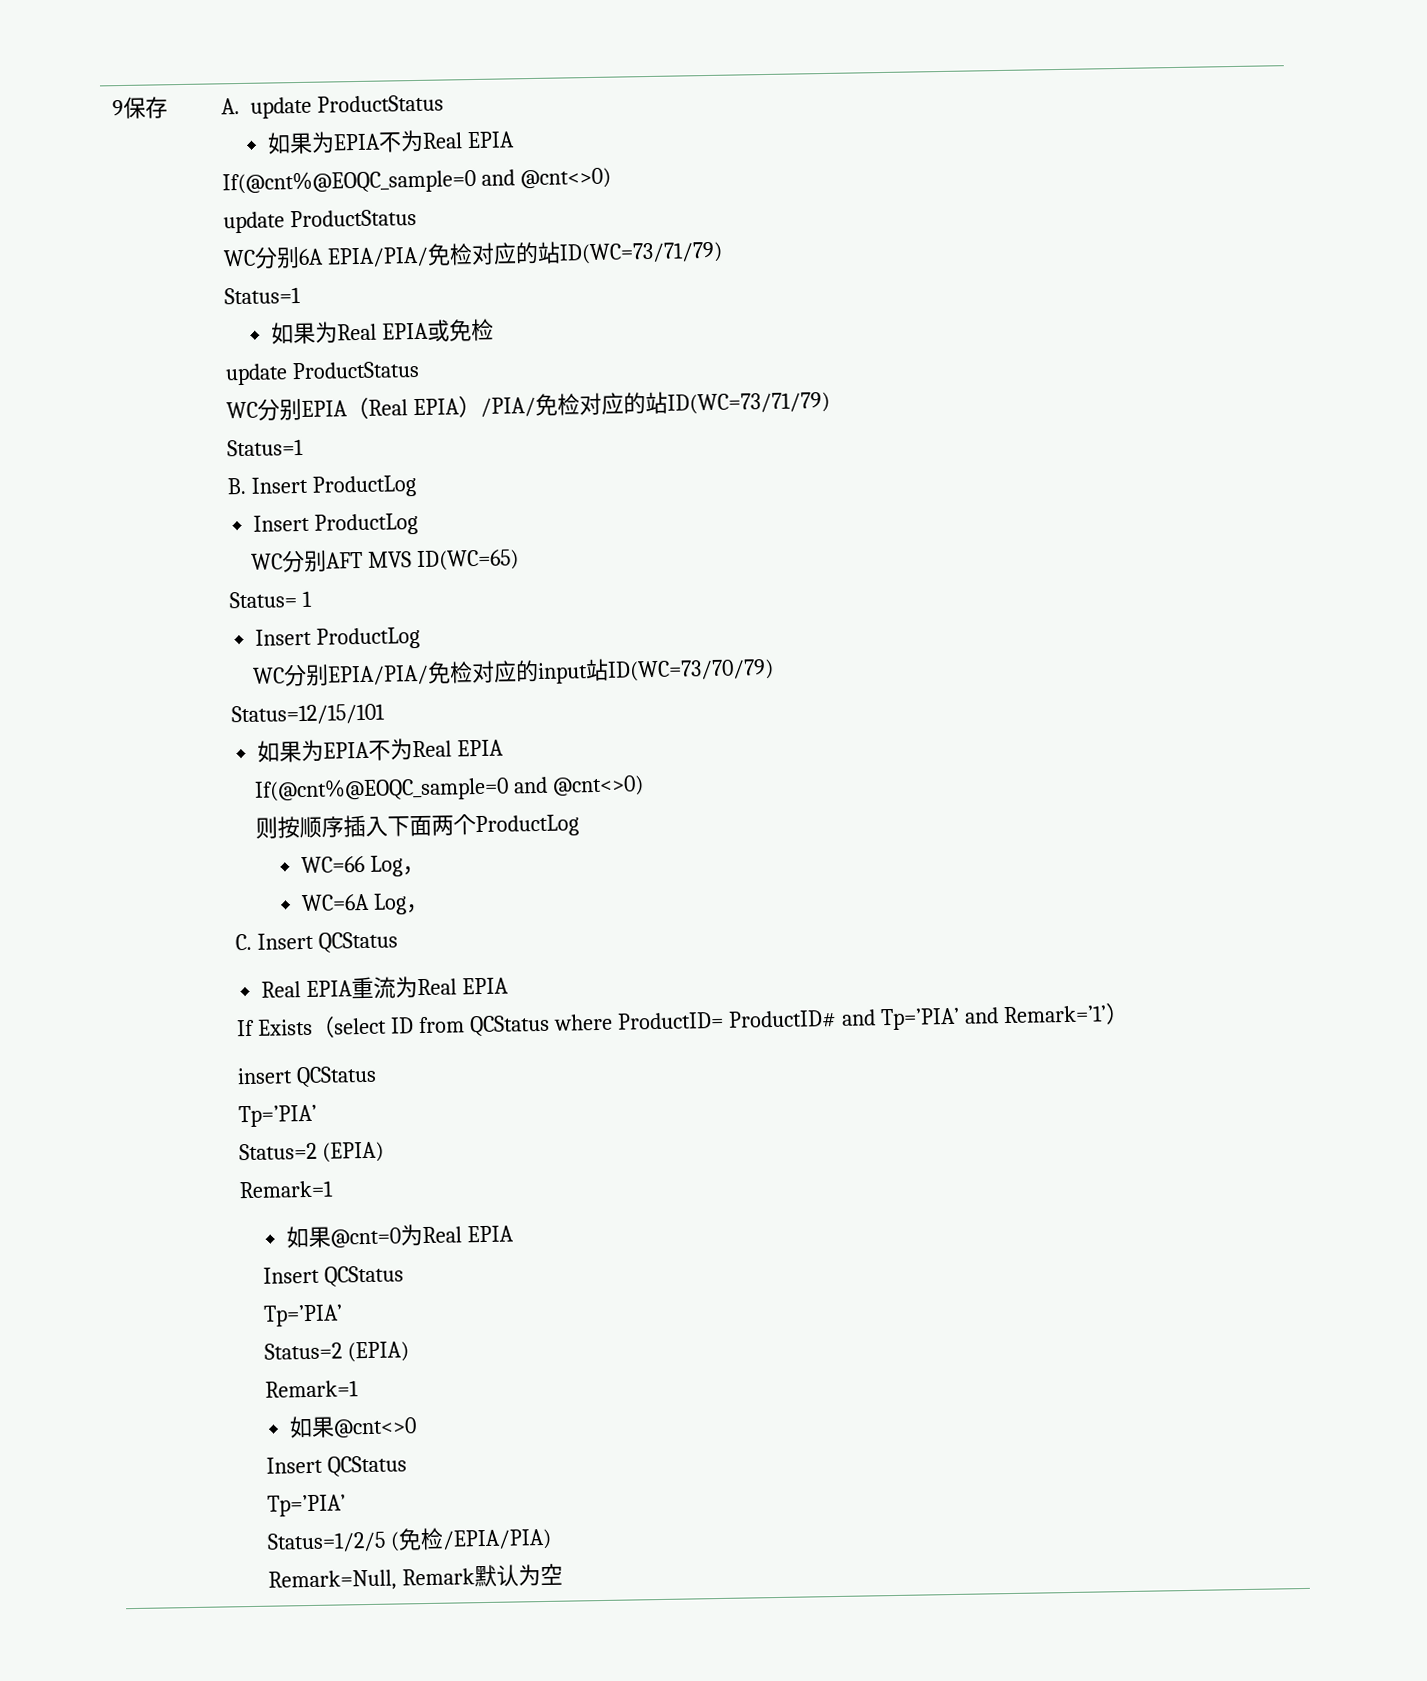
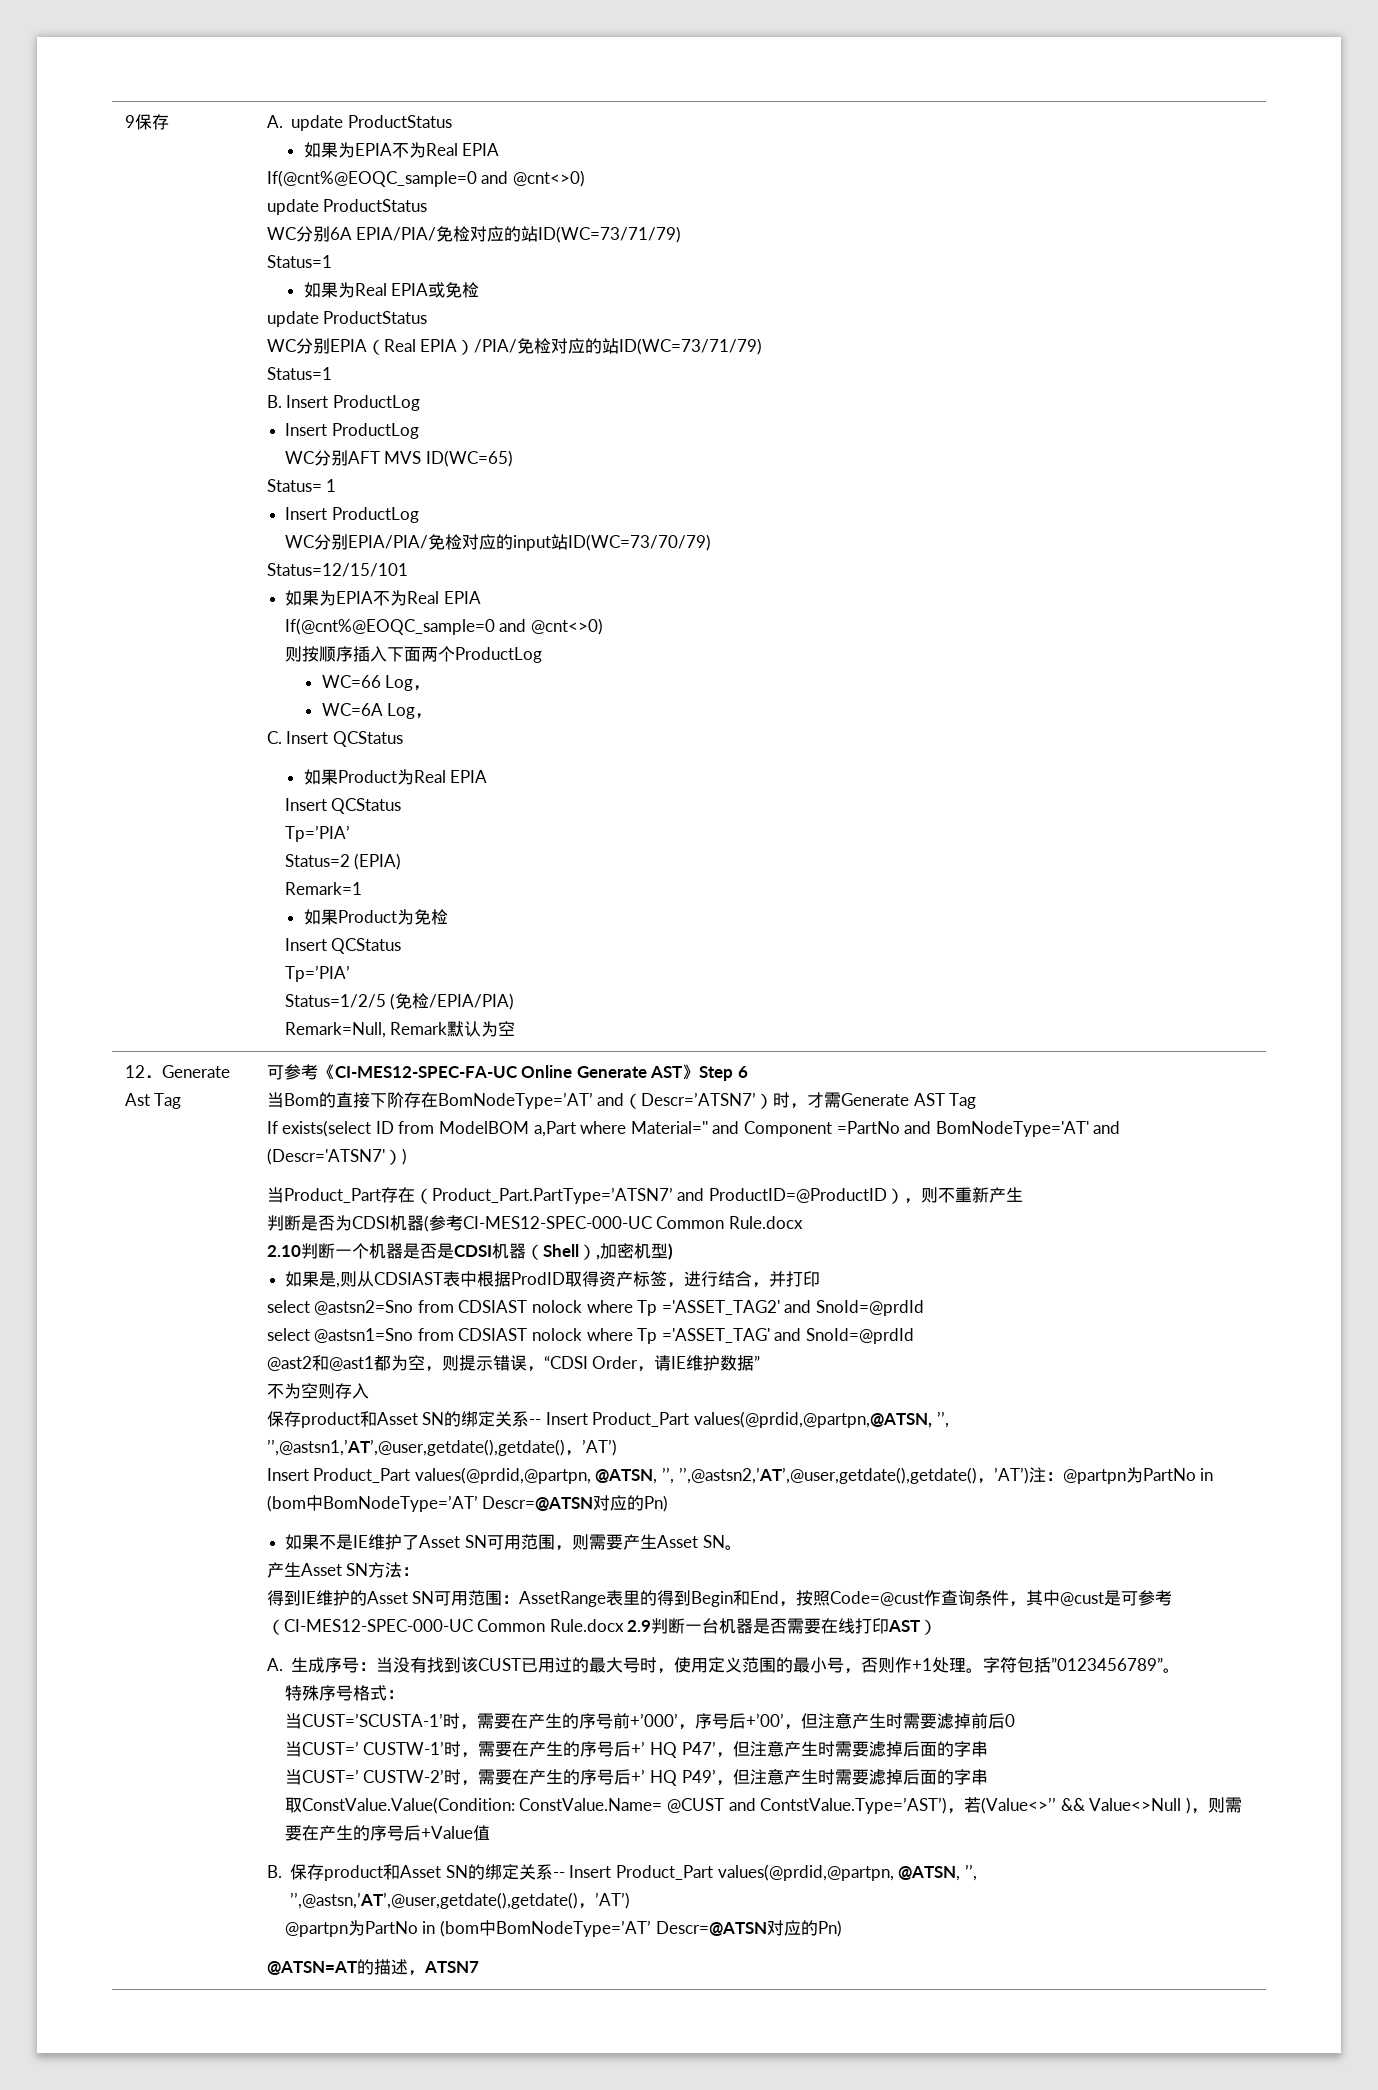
- Real EPIA重流为Real EPIA
- If Exists（select ID from QCStatus where ProductID= ProductID# and Tp=’PIA’ and Remark=’1’）
- insert QCStatus
- Tp=’PIA’
- Status=2 (EPIA)
- Remark=1
- 如果@cnt=0为Real EPIA
+ 如果Product为Real EPIA
- 如果@cnt<>0
+ 如果Product为免检
+ 12．Generate Ast Tag | 可参考《CI-MES12-SPEC-FA-UC Online Generate AST》Step 6
+ 当Bom的直接下阶存在BomNodeType=’AT’ and（Descr=’ATSN7’）时，才需Generate AST Tag
+ If exists(select ID from ModelBOM a,Part where Material='' and Component =PartNo and BomNodeType='AT' and (Descr='ATSN7'）)
+ 当Product_Part存在（Product_Part.PartType=’ATSN7’ and ProductID=@ProductID），则不重新产生
+ 判断是否为CDSI机器(参考CI-MES12-SPEC-000-UC Common Rule.docx
+ 2.10判断一个机器是否是CDSI机器（Shell）,加密机型)
+ 如果是,则从CDSIAST表中根据ProdID取得资产标签，进行结合，并打印
+ select @astsn2=Sno from CDSIAST nolock where Tp ='ASSET_TAG2' and SnoId=@prdId
+ select @astsn1=Sno from CDSIAST nolock where Tp ='ASSET_TAG' and SnoId=@prdId
+ @ast2和@ast1都为空，则提示错误，“CDSI Order，请IE维护数据”
+ 不为空则存入
+ 保存product和Asset SN的绑定关系-- Insert Product_Part values(@prdid,@partpn,@ATSN, ’’, ’’,@astsn1,’AT’,@user,getdate(),getdate()，’AT’)
+ Insert Product_Part values(@prdid,@partpn, @ATSN, ’’, ’’,@astsn2,’AT’,@user,getdate(),getdate()，’AT’)注：@partpn为PartNo in (bom中BomNodeType=’AT’ Descr=@ATSN对应的Pn)
+ 如果不是IE维护了Asset SN可用范围，则需要产生Asset SN。
+ 产生Asset SN方法：
+ 得到IE维护的Asset SN可用范围：AssetRange表里的得到Begin和End，按照Code=@cust作查询条件，其中@cust是可参考（CI-MES12-SPEC-000-UC Common Rule.docx 2.9判断一台机器是否需要在线打印AST）
+ A.生成序号：当没有找到该CUST已用过的最大号时，使用定义范围的最小号，否则作+1处理。字符包括”0123456789”。
+ 特殊序号格式：
+ 当CUST=’SCUSTA-1’时，需要在产生的序号前+’000’，序号后+’00’，但注意产生时需要滤掉前后0
+ 当CUST=’ CUSTW-1’时，需要在产生的序号后+’ HQ P47’，但注意产生时需要滤掉后面的字串
+ 当CUST=’ CUSTW-2’时，需要在产生的序号后+’ HQ P49’，但注意产生时需要滤掉后面的字串
+ 取ConstValue.Value(Condition: ConstValue.Name= @CUST and ContstValue.Type=’AST’)，若(Value<>’’ && Value<>Null )，则需要在产生的序号后+Value值
+ B.保存product和Asset SN的绑定关系-- Insert Product_Part values(@prdid,@partpn, @ATSN, ’’, ’’,@astsn,’AT’,@user,getdate(),getdate()，’AT’)
+ @partpn为PartNo in (bom中BomNodeType=’AT’ Descr=@ATSN对应的Pn)
+ @ATSN=AT的描述，ATSN7

